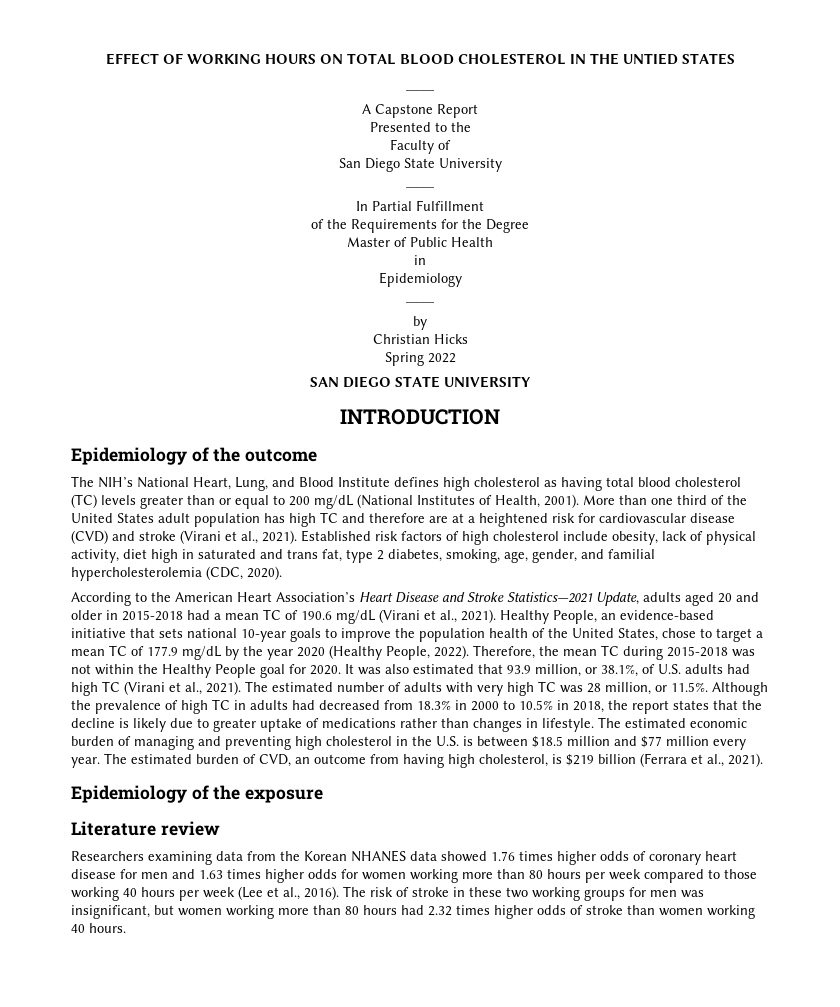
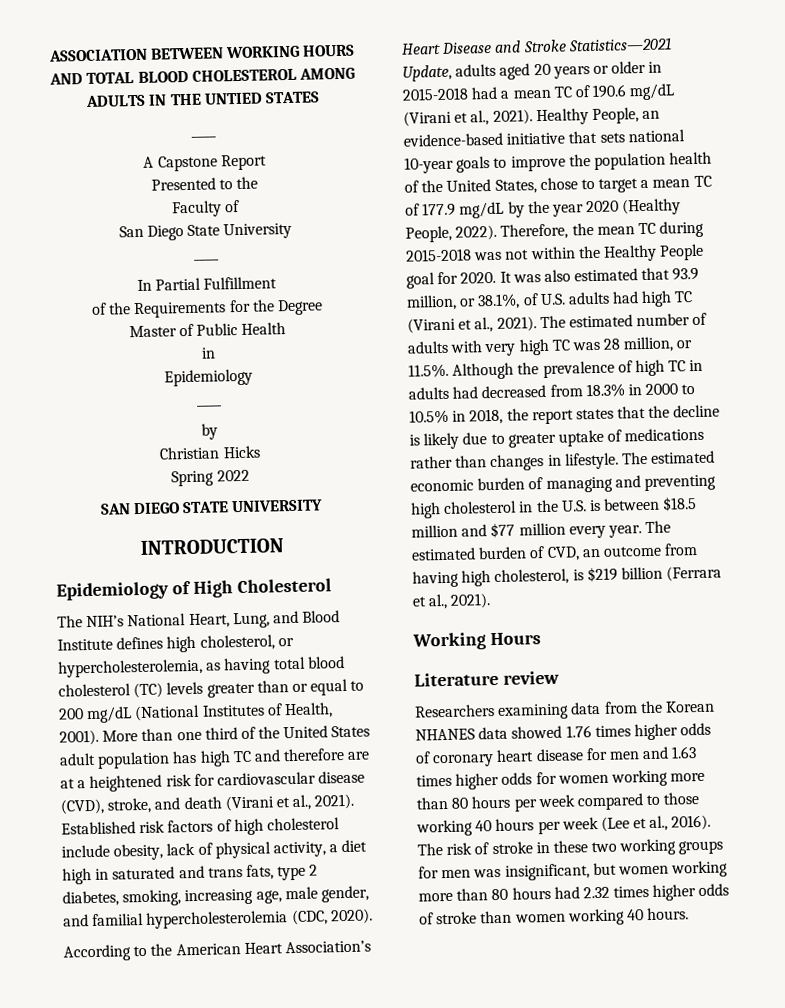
- EFFECT OF WORKING HOURS ON TOTAL BLOOD CHOLESTEROL IN THE UNTIED STATES
+ ASSOCIATION BETWEEN WORKING HOURS AND TOTAL BLOOD CHOLESTEROL AMONG ADULTS IN THE UNTIED STATES
- Epidemiology of the outcome
+ Epidemiology of High Cholesterol
- The NIH’s National Heart, Lung, and Blood Institute defines high cholesterol as having total blood cholesterol (TC) levels greater than or equal to 200 mg/dL (National Institutes of Health, 2001).
+ The NIH’s National Heart, Lung, and Blood Institute defines high cholesterol, or hypercholesterolemia, as having total blood cholesterol (TC) levels greater than or equal to 200 mg/dL (National Institutes of Health, 2001).
- More than one third of the United States adult population has high TC and therefore are at a heightened risk for cardiovascular disease (CVD) and stroke (Virani et al., 2021).
+ More than one third of the United States adult population has high TC and therefore are at a heightened risk for cardiovascular disease (CVD), stroke, and death (Virani et al., 2021).
- Established risk factors of high cholesterol include obesity, lack of physical activity, diet high in saturated and trans fat, type 2 diabetes, smoking, age, gender, and familial hypercholesterolemia (CDC, 2020).
+ Established risk factors of high cholesterol include obesity, lack of physical activity, a diet high in saturated and trans fats, type 2 diabetes, smoking, increasing age, male gender, and familial hypercholesterolemia (CDC, 2020).
- According to the American Heart Association’s Heart Disease and Stroke Statistics—2021 Update, adults aged 20 and older in 2015-2018 had a mean TC of 190.6 mg/dL (Virani et al., 2021).
+ According to the American Heart Association’s Heart Disease and Stroke Statistics—2021 Update, adults aged 20 years or older in 2015-2018 had a mean TC of 190.6 mg/dL (Virani et al., 2021).
- Epidemiology of the exposure
+ Working Hours

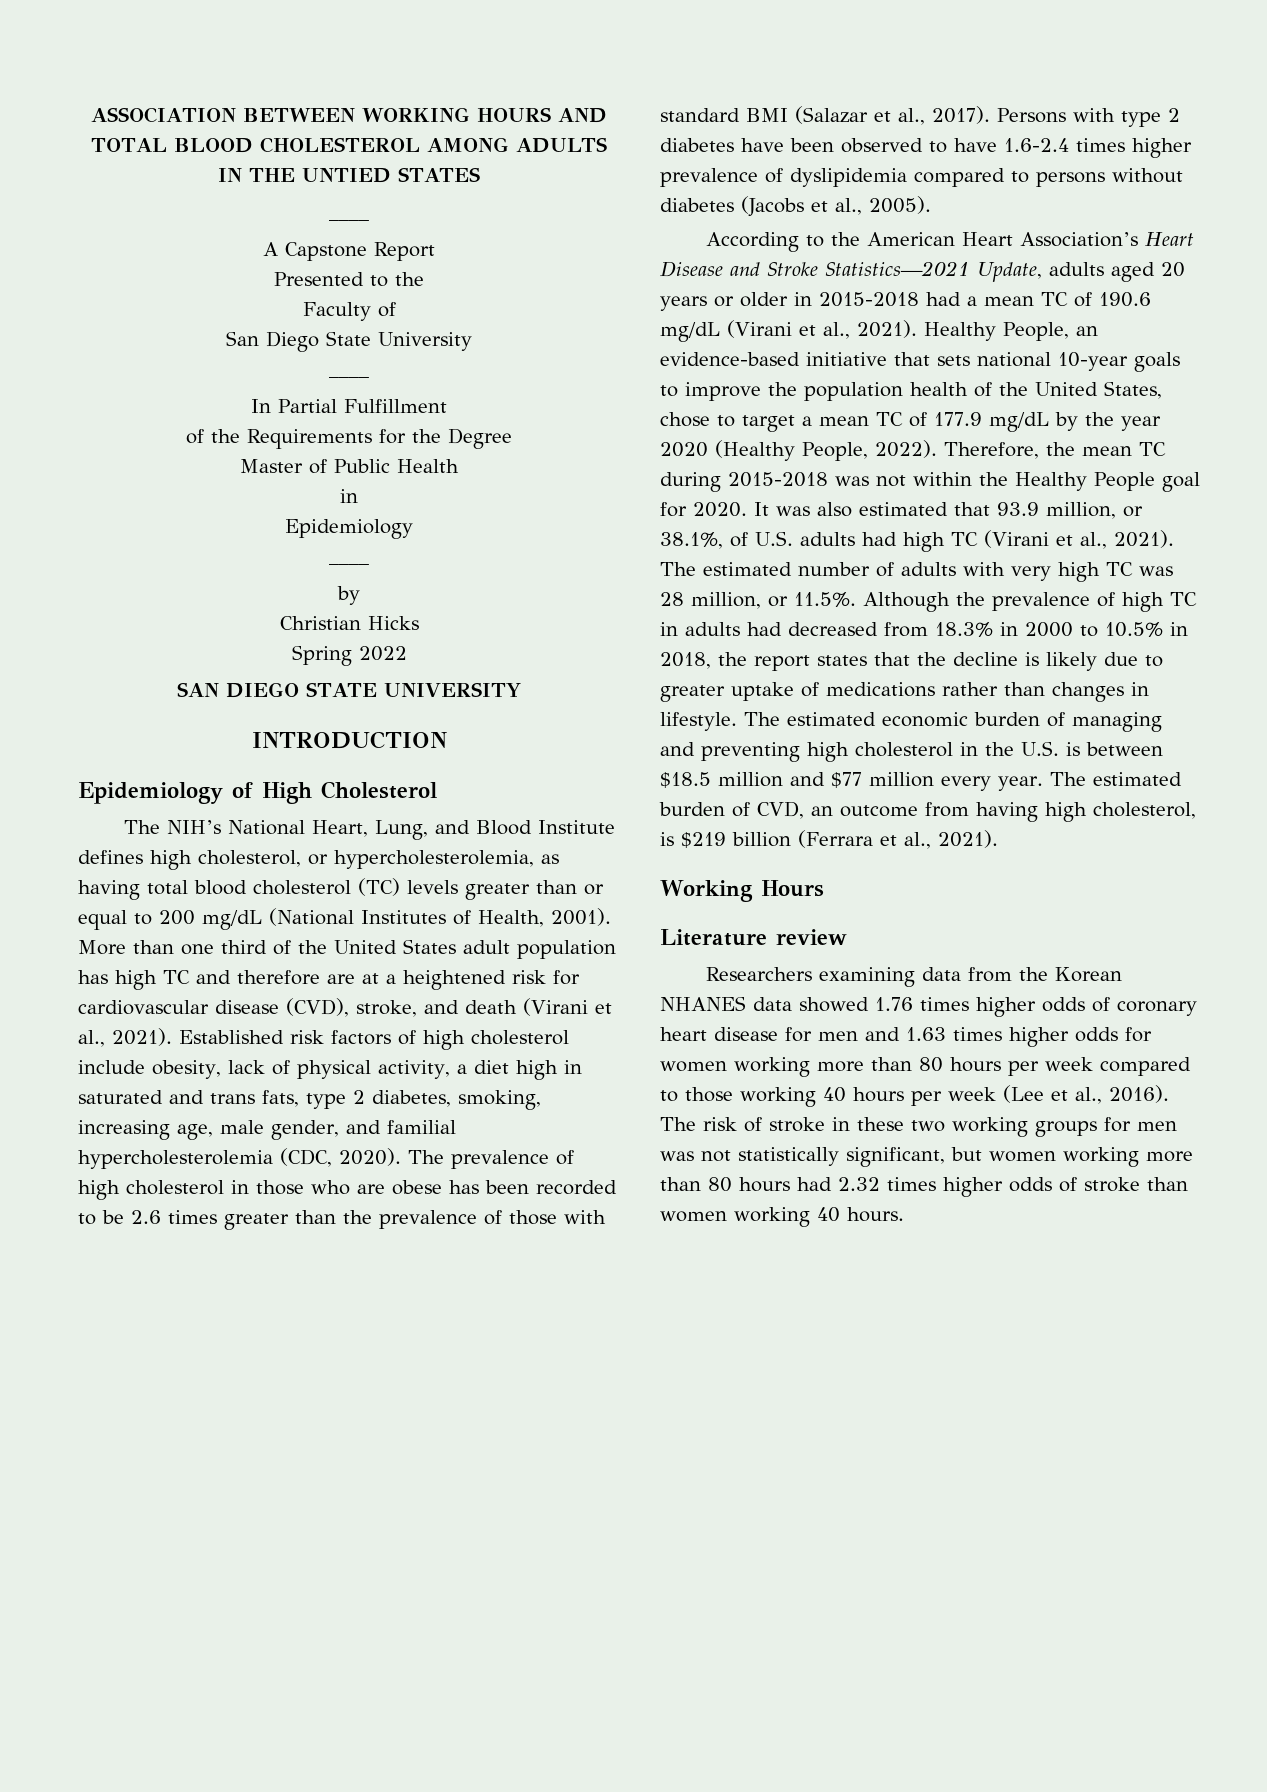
+ The prevalence of high cholesterol in those who are obese has been recorded to be 2.6 times greater than the prevalence of those with standard BMI (Salazar et al., 2017). Persons with type 2 diabetes have been observed to have 1.6-2.4 times higher prevalence of dyslipidemia compared to persons without diabetes (Jacobs et al., 2005).
- The risk of stroke in these two working groups for men was insignificant, but women working more than 80 hours had 2.32 times higher odds of stroke than women working 40 hours.
+ The risk of stroke in these two working groups for men was not statistically significant, but women working more than 80 hours had 2.32 times higher odds of stroke than women working 40 hours.

